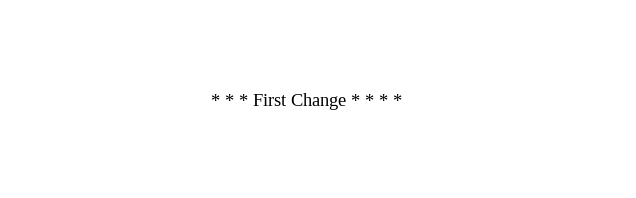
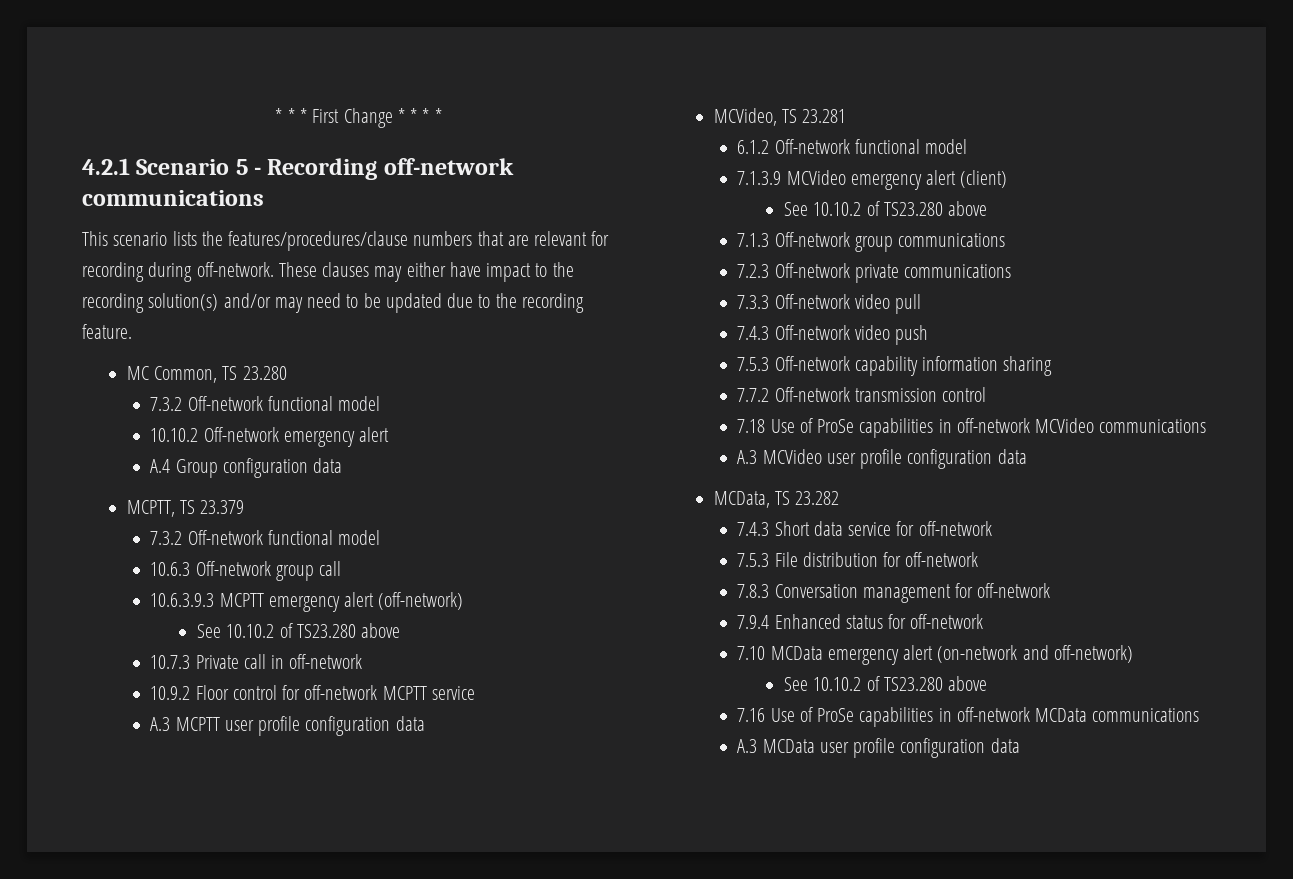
+ 4.2.1 Scenario 5 - Recording off-network communications
+ This scenario lists the features/procedures/clause numbers that are relevant for recording during off-network. These clauses may either have impact to the recording solution(s) and/or may need to be updated due to the recording feature.
+ MC Common, TS 23.280
+ 7.3.2 Off-network functional model
+ 10.10.2 Off-network emergency alert
+ A.4 Group configuration data
+ MCPTT, TS 23.379
+ 7.3.2 Off-network functional model
+ 10.6.3 Off-network group call
+ 10.6.3.9.3 MCPTT emergency alert (off-network)
+ See 10.10.2 of TS23.280 above
+ 10.7.3 Private call in off-network
+ 10.9.2 Floor control for off-network MCPTT service
+ A.3 MCPTT user profile configuration data
+ MCVideo, TS 23.281
+ 6.1.2 Off-network functional model
+ 7.1.3.9 MCVideo emergency alert (client)
+ See 10.10.2 of TS23.280 above
+ 7.1.3 Off-network group communications
+ 7.2.3 Off-network private communications
+ 7.3.3 Off-network video pull
+ 7.4.3 Off-network video push
+ 7.5.3 Off-network capability information sharing
+ 7.7.2 Off-network transmission control
+ 7.18 Use of ProSe capabilities in off-network MCVideo communications
+ A.3 MCVideo user profile configuration data
+ MCData, TS 23.282
+ 7.4.3 Short data service for off-network
+ 7.5.3 File distribution for off-network
+ 7.8.3 Conversation management for off-network
+ 7.9.4 Enhanced status for off-network
+ 7.10 MCData emergency alert (on-network and off-network)
+ See 10.10.2 of TS23.280 above
+ 7.16 Use of ProSe capabilities in off-network MCData communications
+ A.3 MCData user profile configuration data

